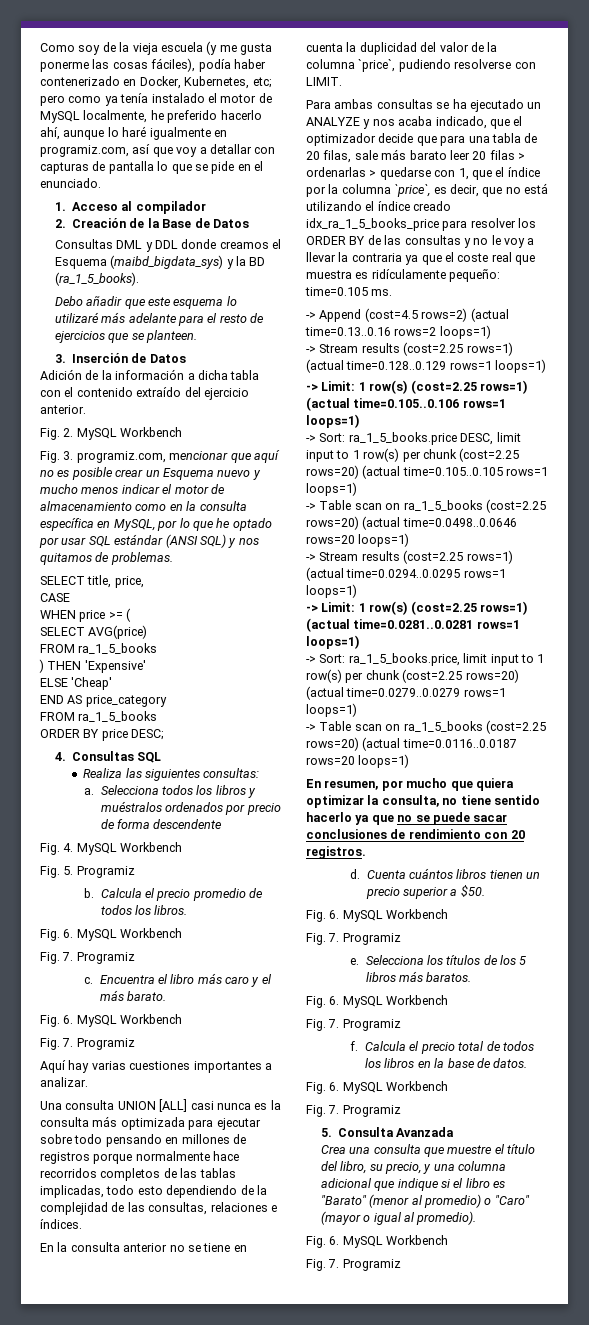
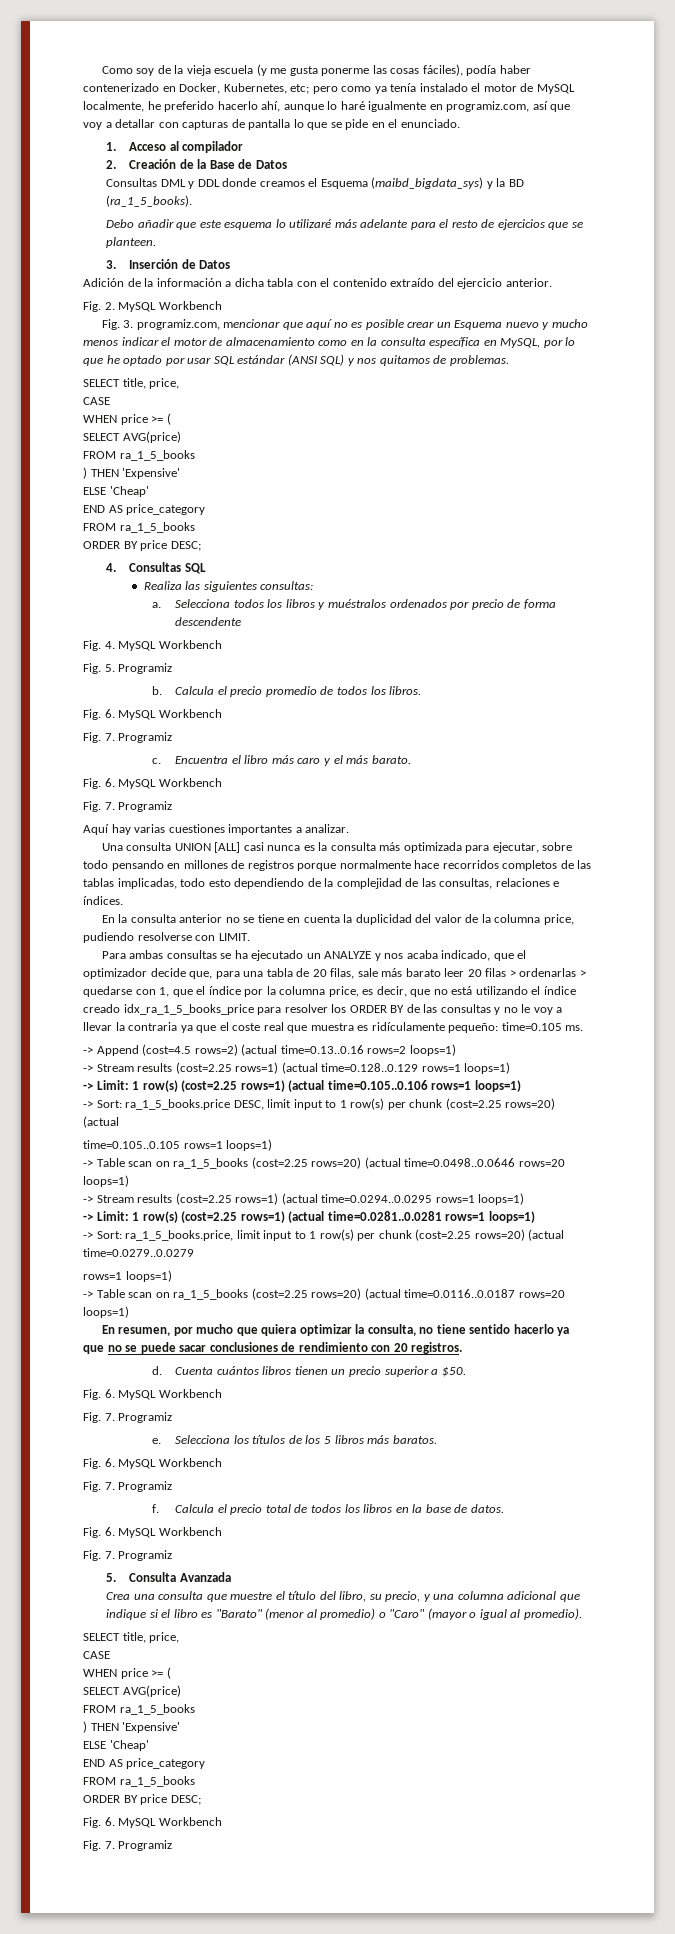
- Una consulta UNION [ALL] casi nunca es la consulta más optimizada para ejecutar sobre todo pensando en millones de registros porque normalmente hace recorridos completos de las tablas implicadas, todo esto dependiendo de la complejidad de las consultas, relaciones e índices.
+ Una consulta UNION [ALL] casi nunca es la consulta más optimizada para ejecutar, sobre todo pensando en millones de registros porque normalmente hace recorridos completos de las tablas implicadas, todo esto dependiendo de la complejidad de las consultas, relaciones e índices.
- En la consulta anterior no se tiene en cuenta la duplicidad del valor de la columna `price`, pudiendo resolverse con LIMIT.
+ En la consulta anterior no se tiene en cuenta la duplicidad del valor de la columna price, pudiendo resolverse con LIMIT.
- Para ambas consultas se ha ejecutado un ANALYZE y nos acaba indicado, que el optimizador decide que para una tabla de 20 filas, sale más barato leer 20 filas > ordenarlas > quedarse con 1, que el índice por la columna `price`, es decir, que no está utilizando el índice creado idx_ra_1_5_books_price para resolver los ORDER BY de las consultas y no le voy a llevar la contraria ya que el coste real que muestra es ridículamente pequeño:
+ Para ambas consultas se ha ejecutado un ANALYZE y nos acaba indicado, que el optimizador decide que, para una tabla de 20 filas, sale más barato leer 20 filas > ordenarlas > quedarse con 1, que el índice por la columna price, es decir, que no está utilizando el índice creado idx_ra_1_5_books_price para resolver los ORDER BY de las consultas y no le voy a llevar la contraria ya que el coste real que muestra es ridículamente pequeño:
- -> Sort: ra_1_5_books.price DESC, limit input to 1 row(s) per chunk (cost=2.25 rows=20) (actual time=0.105..0.105 rows=1 loops=1)
+ -> Sort: ra_1_5_books.price DESC, limit input to 1 row(s) per chunk (cost=2.25 rows=20) (actual
+ time=0.105..0.105 rows=1 loops=1)
- -> Sort: ra_1_5_books.price, limit input to 1 row(s) per chunk (cost=2.25 rows=20) (actual time=0.0279..0.0279 rows=1 loops=1)
+ -> Sort: ra_1_5_books.price, limit input to 1 row(s) per chunk (cost=2.25 rows=20) (actual time=0.0279..0.0279
+ rows=1 loops=1)
  Crea una consulta que muestre el título del libro, su precio, y una columna adicional que indique si el libro es "Barato" (menor al promedio) o "Caro" (mayor o igual al promedio).
+ SELECT title, price,
+ CASE
+ WHEN price >= (
+ SELECT AVG(price)
+ FROM ra_1_5_books
+ ) THEN 'Expensive'
+ ELSE 'Cheap'
+ END AS price_category
+ FROM ra_1_5_books
+ ORDER BY price DESC;

